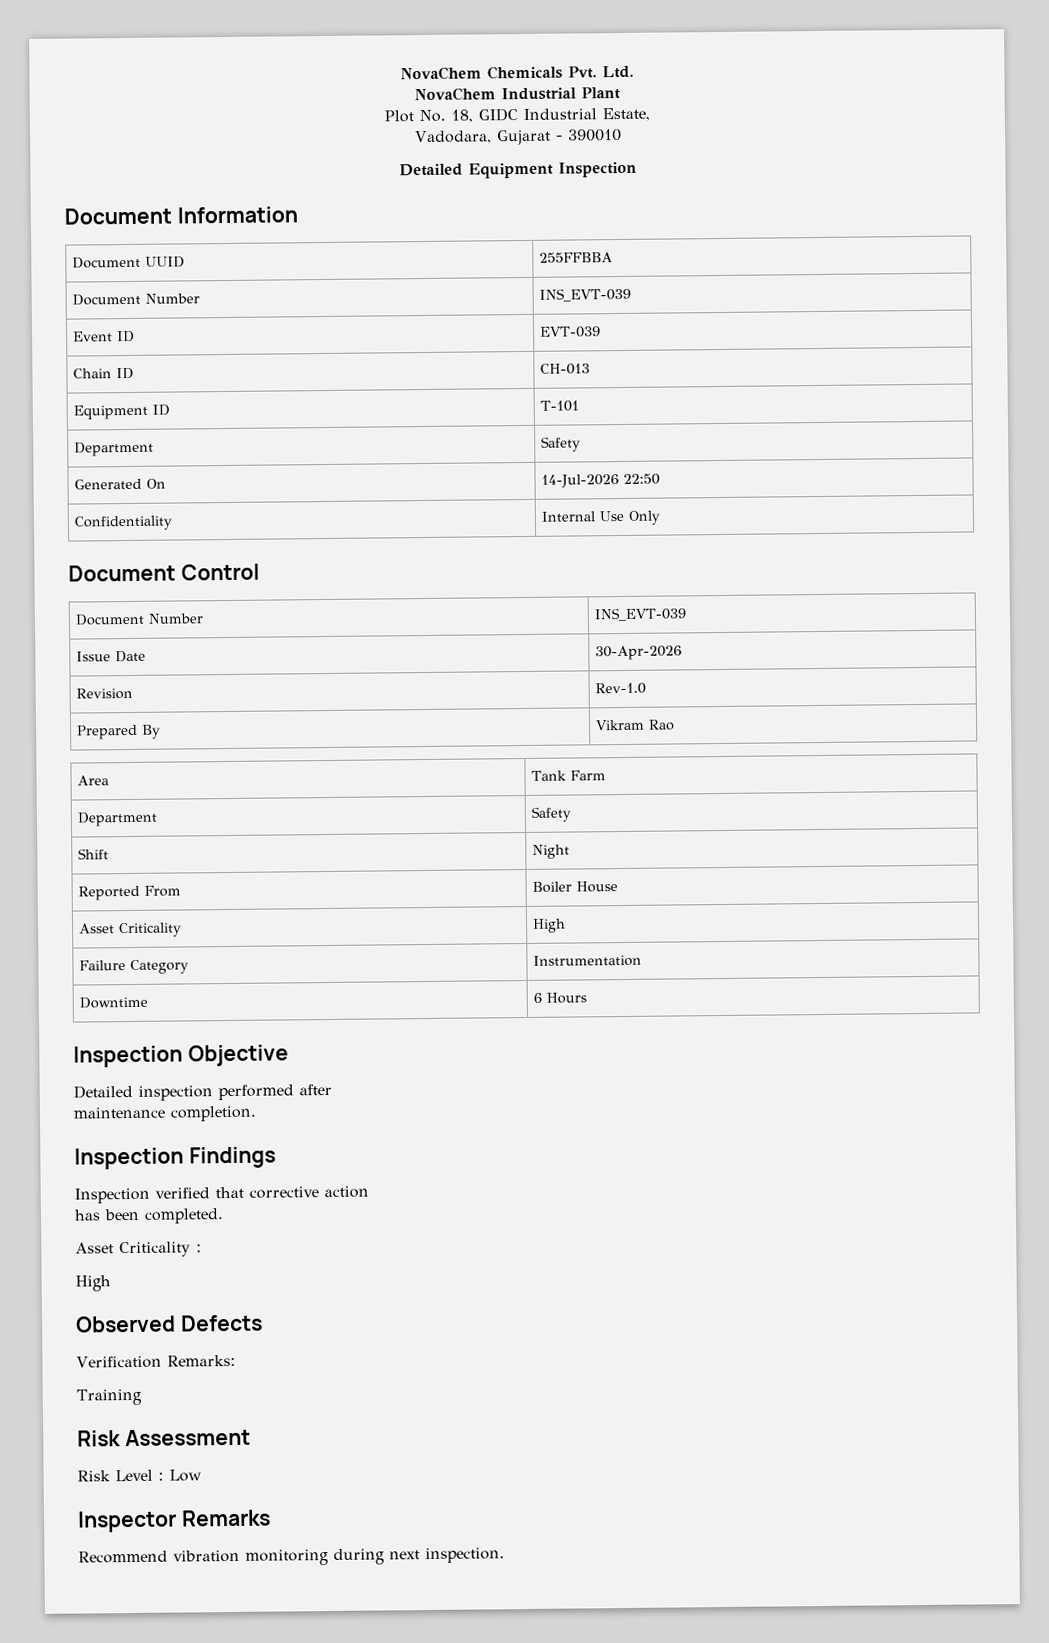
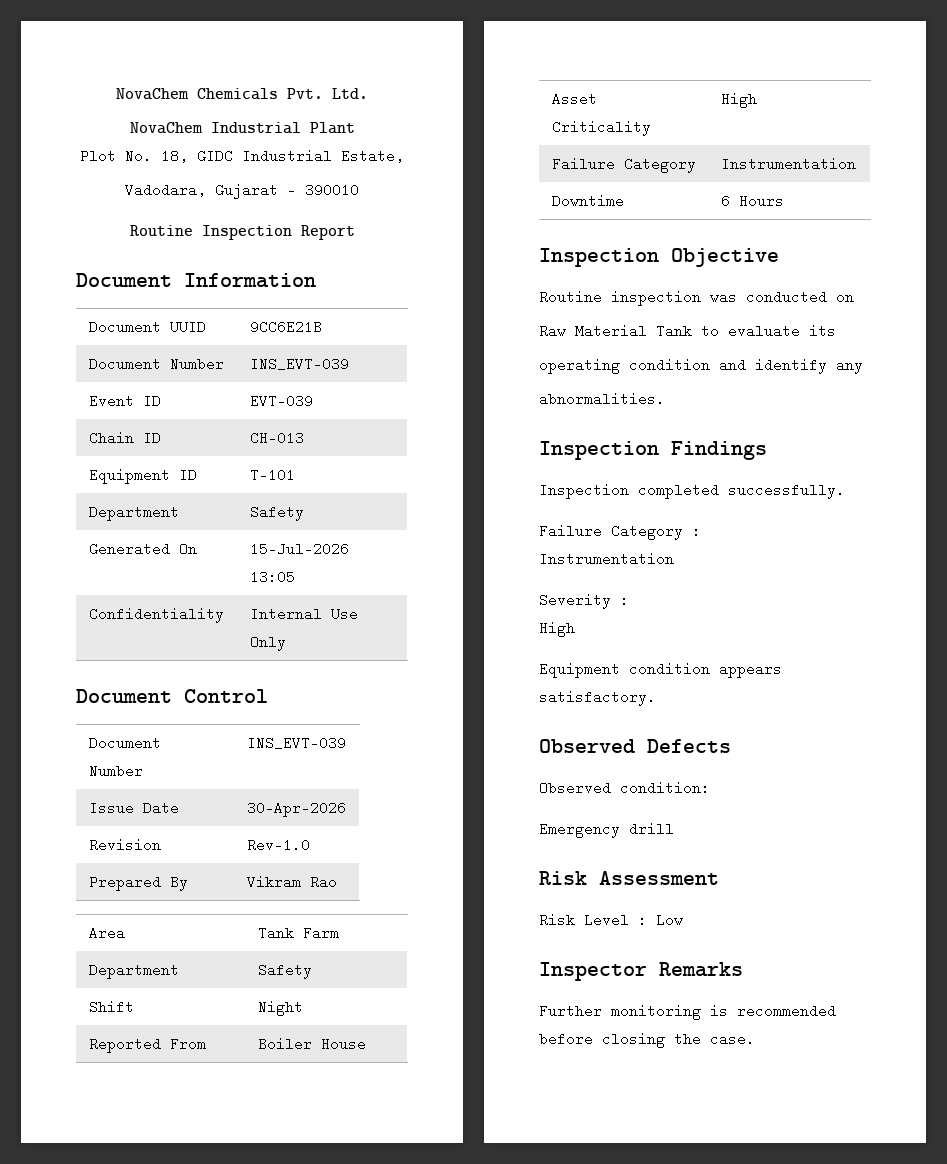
- Detailed Equipment Inspection
+ Routine Inspection Report
- Document UUID | 255FFBBA
+ Document UUID | 9CC6E21B
- Generated On | 14-Jul-2026 22:50
+ Generated On | 15-Jul-2026 13:05
- Detailed inspection performed after
- maintenance completion.
+ Routine inspection was conducted on
+ Raw Material Tank to evaluate its
+ operating condition and identify any
+ abnormalities.
  Inspection Findings
- Inspection verified that corrective action
- has been completed.
- Asset Criticality :
+ Inspection completed successfully.
+ Failure Category :
+ Instrumentation
+ Severity :
  High
+ Equipment condition appears satisfactory.
  Observed Defects
- Verification Remarks:
- Training
+ Observed condition:
+ Emergency drill
- Recommend vibration monitoring during next inspection.
+ Further monitoring is recommended before closing the case.

